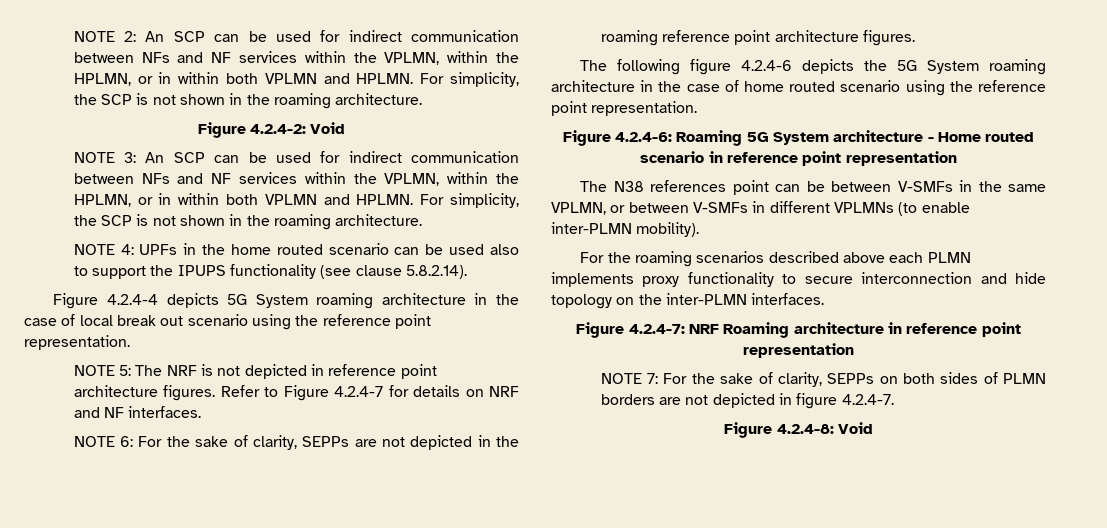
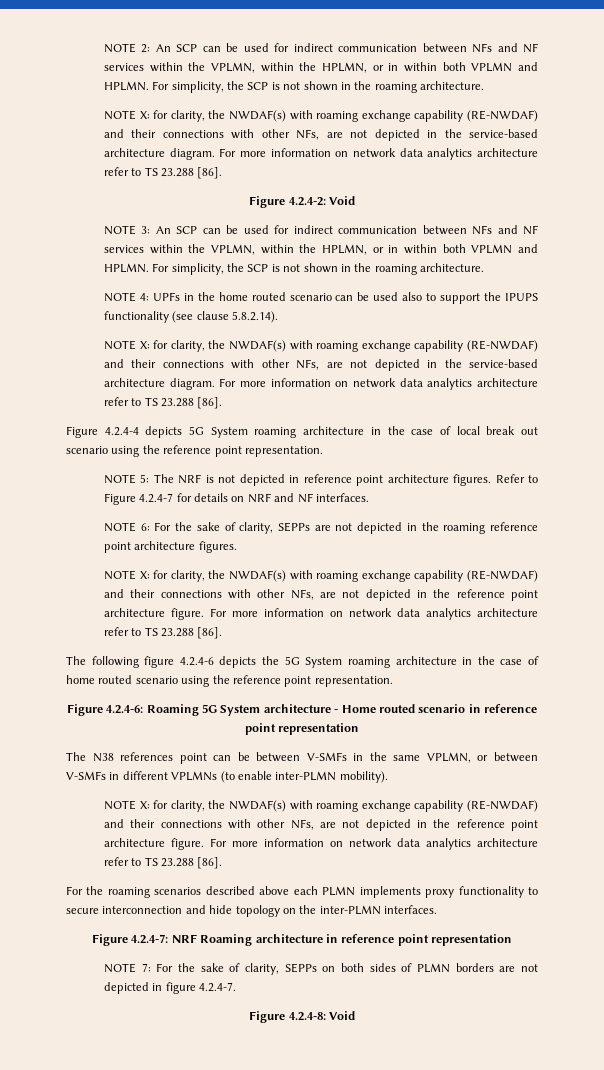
  NOTE 2: An SCP can be used for indirect communication between NFs and NF services within the VPLMN, within the HPLMN, or in within both VPLMN and HPLMN. For simplicity, the SCP is not shown in the roaming architecture.
+ NOTE X: for clarity, the NWDAF(s) with roaming exchange capability (RE-NWDAF) and their connections with other NFs, are not depicted in the service-based architecture diagram. For more information on network data analytics architecture refer to TS 23.288 [86].
  NOTE 4: UPFs in the home routed scenario can be used also to support the IPUPS functionality (see clause 5.8.2.14).
+ NOTE X: for clarity, the NWDAF(s) with roaming exchange capability (RE-NWDAF) and their connections with other NFs, are not depicted in the service-based architecture diagram. For more information on network data analytics architecture refer to TS 23.288 [86].
  NOTE 6: For the sake of clarity, SEPPs are not depicted in the roaming reference point architecture figures.
+ NOTE X: for clarity, the NWDAF(s) with roaming exchange capability (RE-NWDAF) and their connections with other NFs, are not depicted in the reference point architecture figure. For more information on network data analytics architecture refer to TS 23.288 [86].
  The N38 references point can be between V-SMFs in the same VPLMN, or between V-SMFs in different VPLMNs (to enable inter-PLMN mobility).
+ NOTE X: for clarity, the NWDAF(s) with roaming exchange capability (RE-NWDAF) and their connections with other NFs, are not depicted in the reference point architecture figure. For more information on network data analytics architecture refer to TS 23.288 [86].

